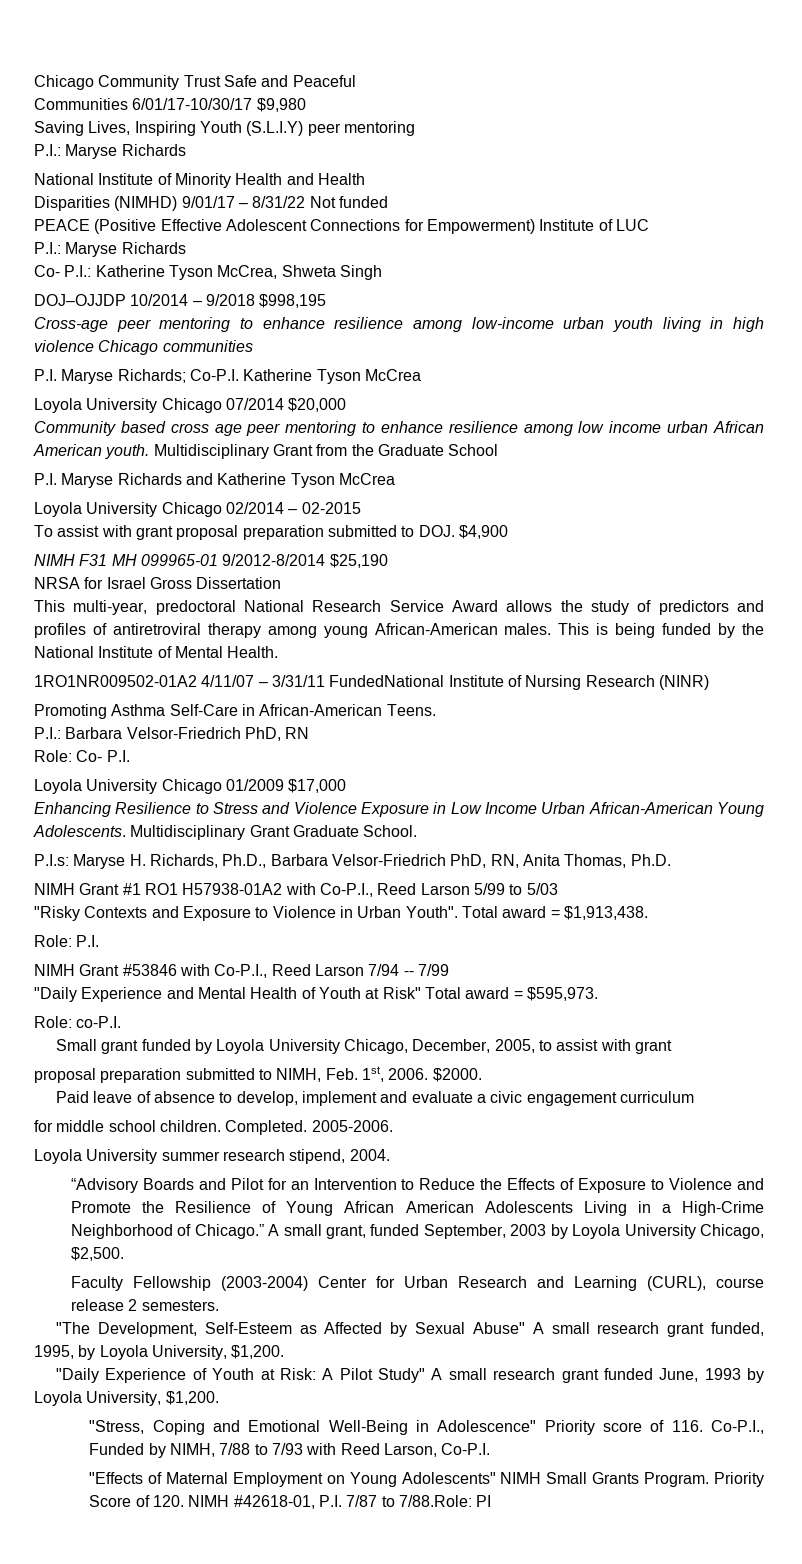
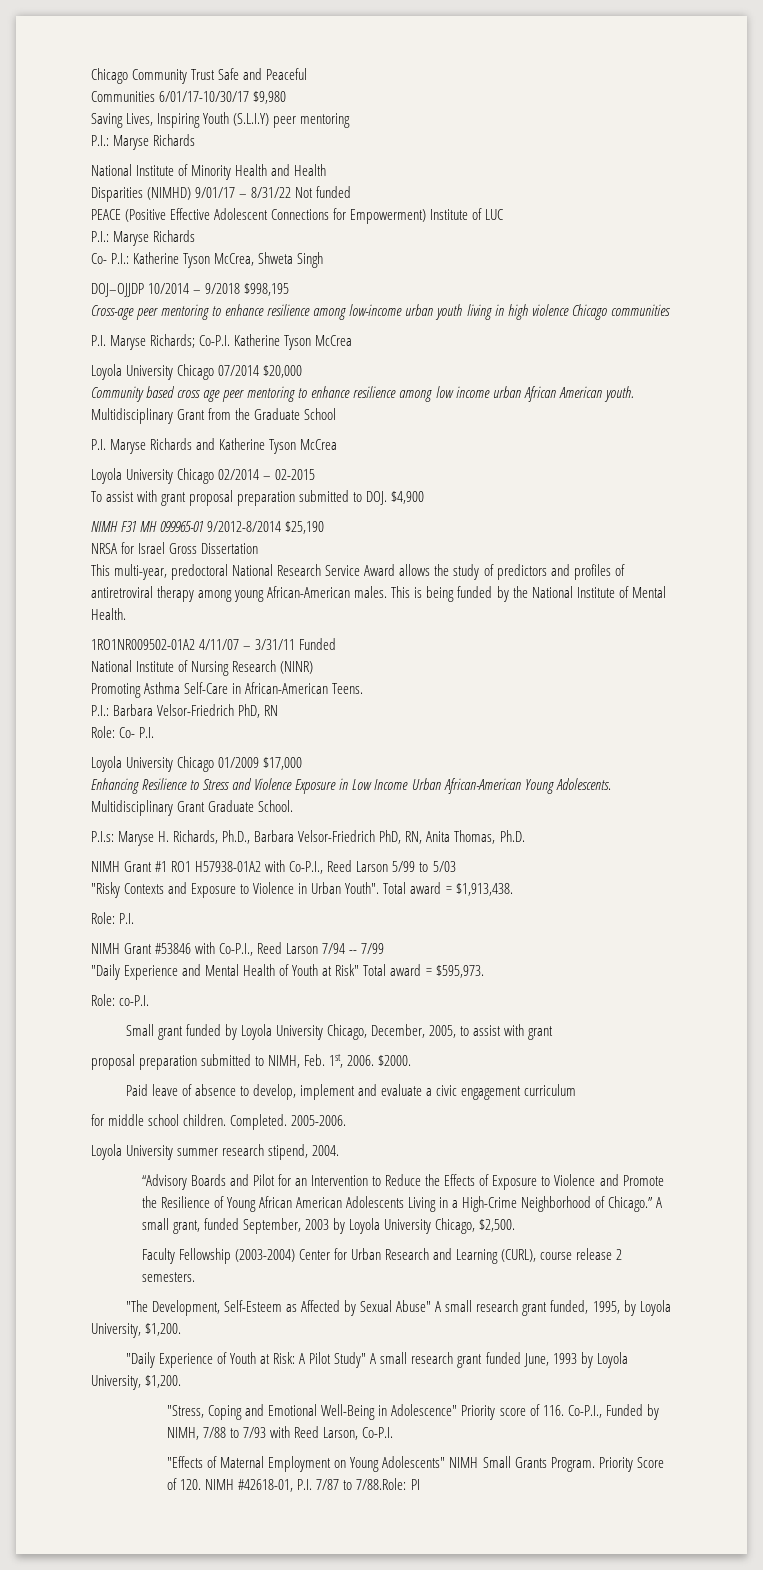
- 1RO1NR009502-01A2 4/11/07 – 3/31/11 FundedNational Institute of Nursing Research (NINR)
+ 1RO1NR009502-01A2 4/11/07 – 3/31/11 Funded
+ National Institute of Nursing Research (NINR)

